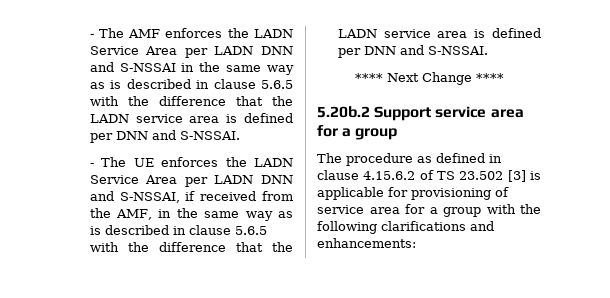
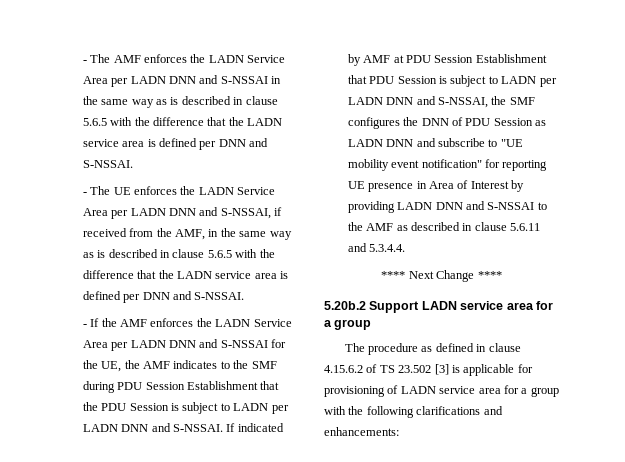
+ - If the AMF enforces the LADN Service Area per LADN DNN and S-NSSAI for the UE, the AMF indicates to the SMF during PDU Session Establishment that the PDU Session is subject to LADN per LADN DNN and S-NSSAI. If indicated by AMF at PDU Session Establishment that PDU Session is subject to LADN per LADN DNN and S-NSSAI, the SMF configures the DNN of PDU Session as LADN DNN and subscribe to "UE mobility event notification" for reporting UE presence in Area of Interest by providing LADN DNN and S-NSSAI to the AMF as described in clause 5.6.11 and 5.3.4.4.
- 5.20b.2 Support service area for a group
+ 5.20b.2 Support LADN service area for a group
- The procedure as defined in clause 4.15.6.2 of TS 23.502 [3] is applicable for provisioning of service area for a group with the following clarifications and enhancements:
+ The procedure as defined in clause 4.15.6.2 of TS 23.502 [3] is applicable for provisioning of LADN service area for a group with the following clarifications and enhancements:

